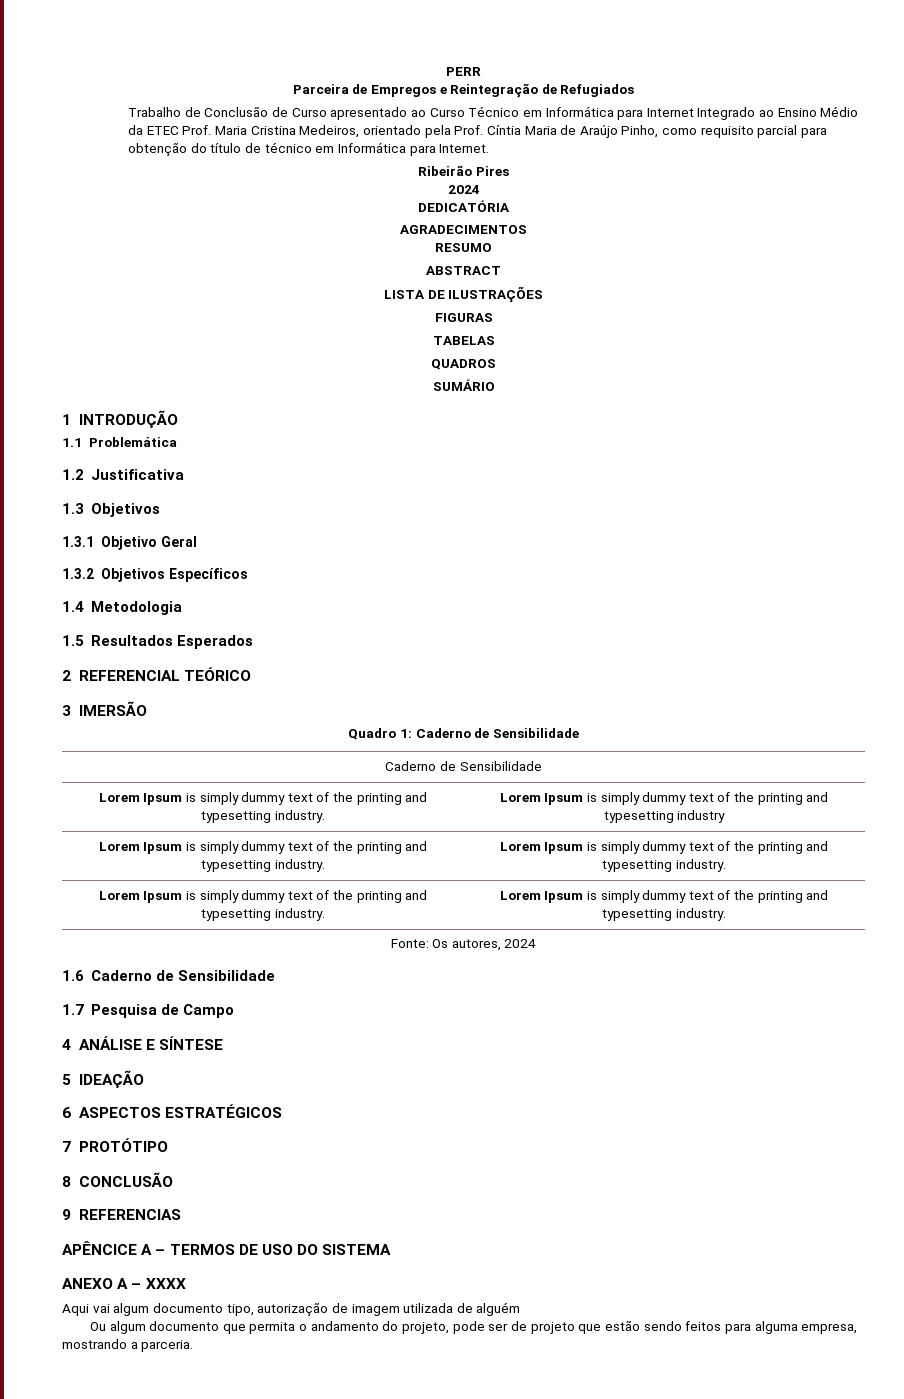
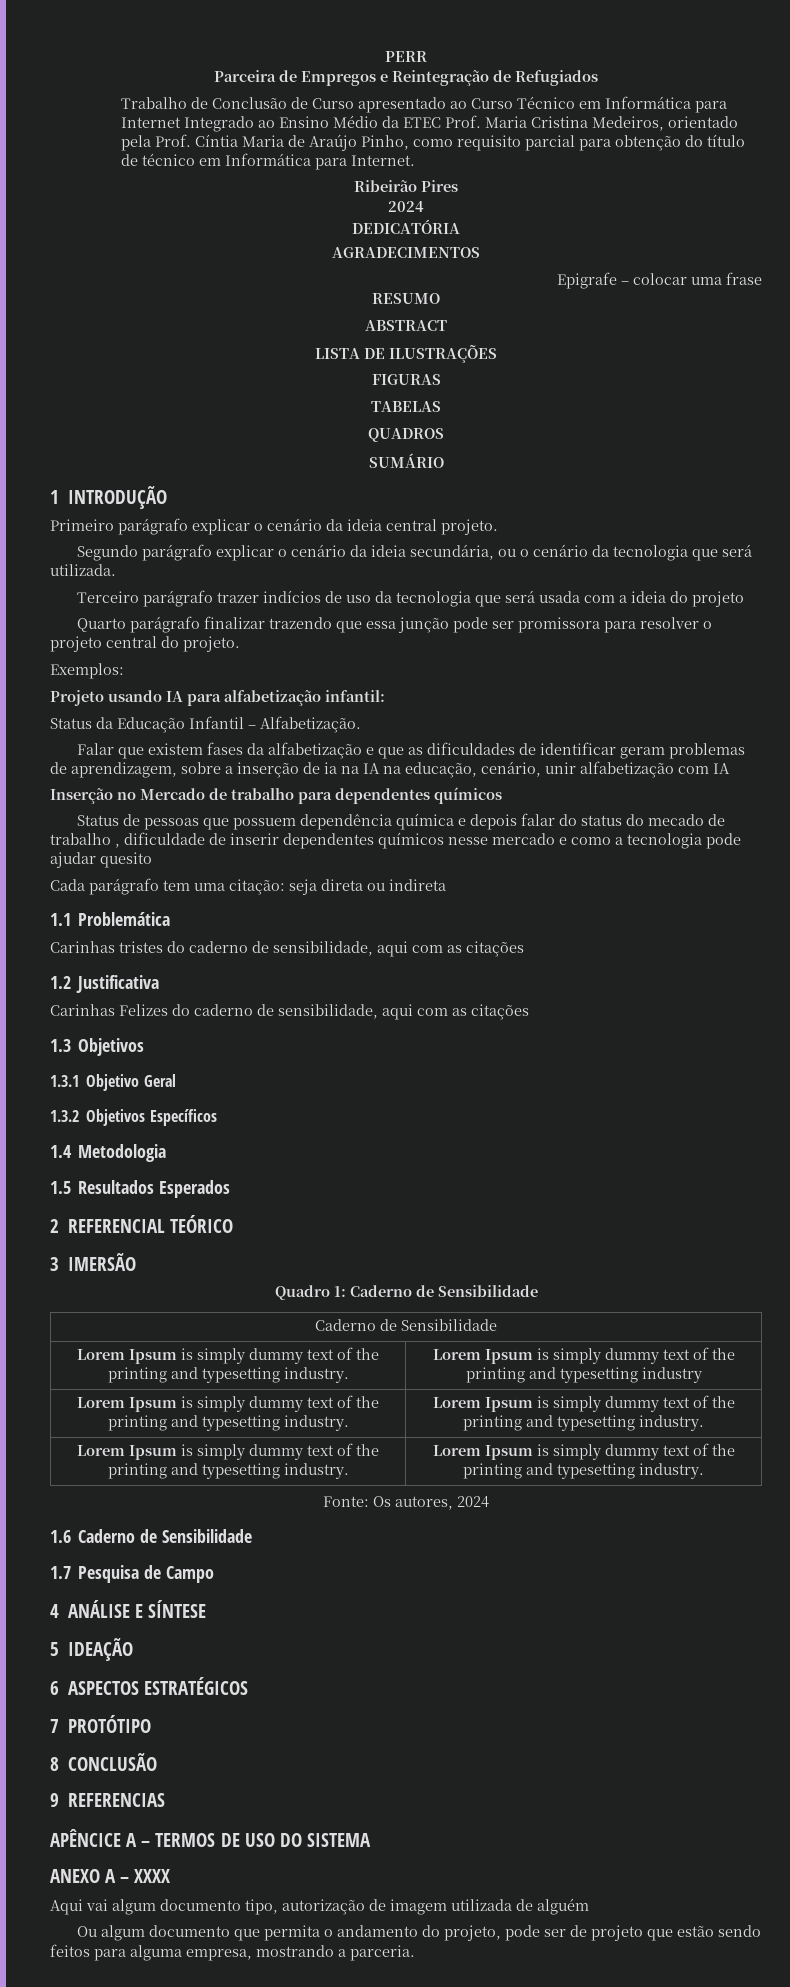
+ Epigrafe – colocar uma frase
+ Primeiro parágrafo explicar o cenário da ideia central projeto.
+ Segundo parágrafo explicar o cenário da ideia secundária, ou o cenário da tecnologia que será utilizada.
+ Terceiro parágrafo trazer indícios de uso da tecnologia que será usada com a ideia do projeto
+ Quarto parágrafo finalizar trazendo que essa junção pode ser promissora para resolver o projeto central do projeto.
+ Exemplos:
+ Projeto usando IA para alfabetização infantil:
+ Status da Educação Infantil – Alfabetização.
+ Falar que existem fases da alfabetização e que as dificuldades de identificar geram problemas de aprendizagem, sobre a inserção de ia na IA na educação, cenário, unir alfabetização com IA
+ Inserção no Mercado de trabalho para dependentes químicos
+ Status de pessoas que possuem dependência química e depois falar do status do mecado de trabalho , dificuldade de inserir dependentes químicos nesse mercado e como a tecnologia pode ajudar quesito
+ Cada parágrafo tem uma citação: seja direta ou indireta
  1.1 Problemática
+ Carinhas tristes do caderno de sensibilidade, aqui com as citações
  1.2 Justificativa
+ Carinhas Felizes do caderno de sensibilidade, aqui com as citações

